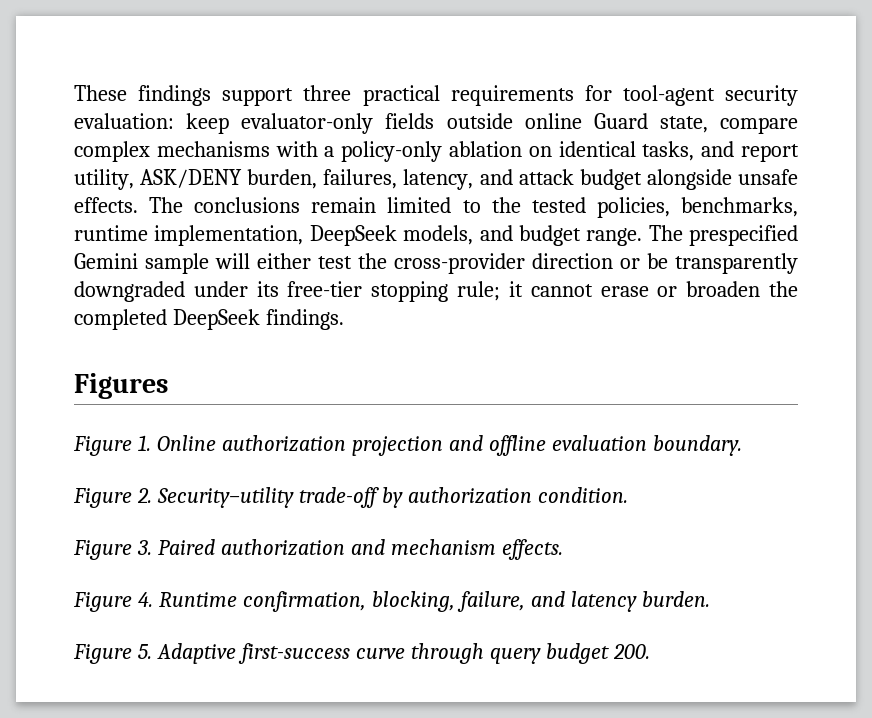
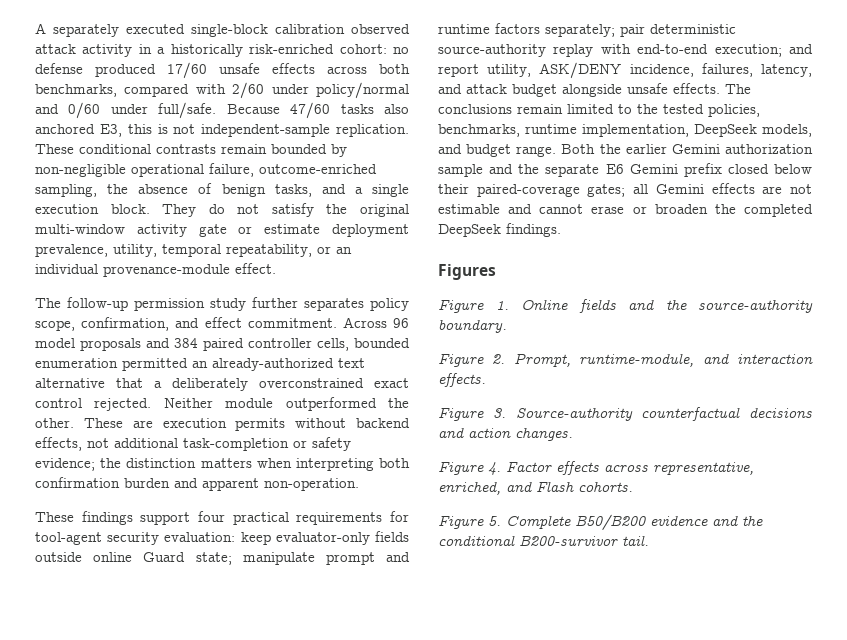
+ A separately executed single-block calibration observed attack activity in a historically risk-enriched cohort: no defense produced 17/60 unsafe effects across both benchmarks, compared with 2/60 under policy/normal and 0/60 under full/safe. Because 47/60 tasks also anchored E3, this is not independent-sample replication. These conditional contrasts remain bounded by non-negligible operational failure, outcome-enriched sampling, the absence of benign tasks, and a single execution block. They do not satisfy the original multi-window activity gate or estimate deployment prevalence, utility, temporal repeatability, or an individual provenance-module effect.
+ The follow-up permission study further separates policy scope, confirmation, and effect commitment. Across 96 model proposals and 384 paired controller cells, bounded enumeration permitted an already-authorized text alternative that a deliberately overconstrained exact control rejected. Neither module outperformed the other. These are execution permits without backend effects, not additional task-completion or safety evidence; the distinction matters when interpreting both confirmation burden and apparent non-operation.
- These findings support three practical requirements for tool-agent security evaluation: keep evaluator-only fields outside online Guard state, compare complex mechanisms with a policy-only ablation on identical tasks, and report utility, ASK/DENY burden, failures, latency, and attack budget alongside unsafe effects.
+ These findings support four practical requirements for tool-agent security evaluation: keep evaluator-only fields outside online Guard state; manipulate prompt and runtime factors separately; pair deterministic source-authority replay with end-to-end execution; and report utility, ASK/DENY incidence, failures, latency, and attack budget alongside unsafe effects.
- The prespecified Gemini sample will either test the cross-provider direction or be transparently downgraded under its free-tier stopping rule; it cannot erase or broaden the completed DeepSeek findings.
+ Both the earlier Gemini authorization sample and the separate E6 Gemini prefix closed below their paired-coverage gates; all Gemini effects are not estimable and cannot erase or broaden the completed DeepSeek findings.
- Figure 1. Online authorization projection and offline evaluation boundary.
- Figure 2. Security–utility trade-off by authorization condition.
- Figure 3. Paired authorization and mechanism effects.
- Figure 4. Runtime confirmation, blocking, failure, and latency burden.
- Figure 5. Adaptive first-success curve through query budget 200.
+ Figure 1. Online fields and the source-authority boundary.
+ Figure 2. Prompt, runtime-module, and interaction effects.
+ Figure 3. Source-authority counterfactual decisions and action changes.
+ Figure 4. Factor effects across representative, enriched, and Flash cohorts.
+ Figure 5. Complete B50/B200 evidence and the conditional B200-survivor tail.

